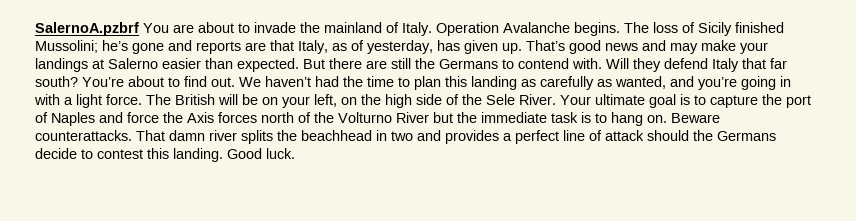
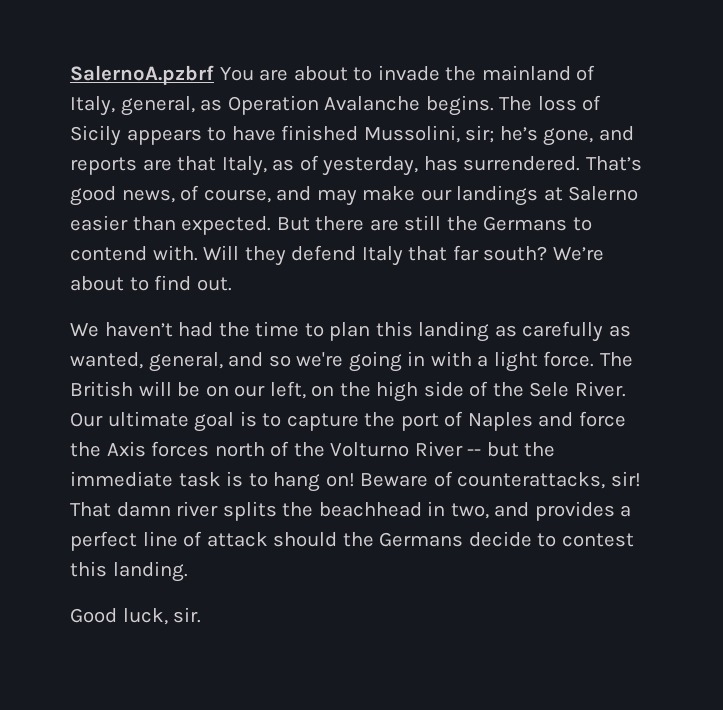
- SalernoA.pzbrf You are about to invade the mainland of Italy. Operation Avalanche begins.
+ SalernoA.pzbrf You are about to invade the mainland of Italy, general, as Operation Avalanche begins.
- The loss of Sicily finished Mussolini; he’s gone and reports are that Italy, as of yesterday, has given up. That’s good news and may make your landings at Salerno easier than expected.
+ The loss of Sicily appears to have finished Mussolini, sir; he’s gone, and reports are that Italy, as of yesterday, has surrendered. That’s good news, of course, and may make our landings at Salerno easier than expected.
- You’re about to find out. We haven’t had the time to plan this landing as carefully as wanted, and you’re going in with a light force.
+ We’re about to find out.
+ We haven’t had the time to plan this landing as carefully as wanted, general, and so we're going in with a light force.
- The British will be on your left, on the high side of the Sele River.
+ The British will be on our left, on the high side of the Sele River.
- Your ultimate goal is to capture the port of Naples and force the Axis forces north of the Volturno River but the immediate task is to hang on. Beware counterattacks.
+ Our ultimate goal is to capture the port of Naples and force the Axis forces north of the Volturno River -- but the immediate task is to hang on! Beware of counterattacks, sir!
- That damn river splits the beachhead in two and provides a perfect line of attack should the Germans decide to contest this landing. Good luck.
+ That damn river splits the beachhead in two, and provides a perfect line of attack should the Germans decide to contest this landing.
+ Good luck, sir.

